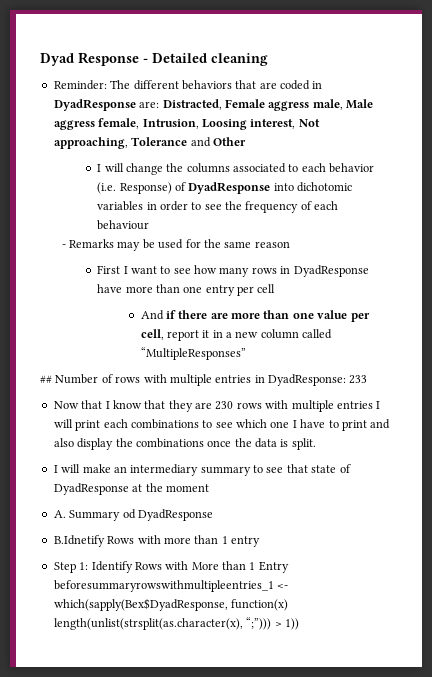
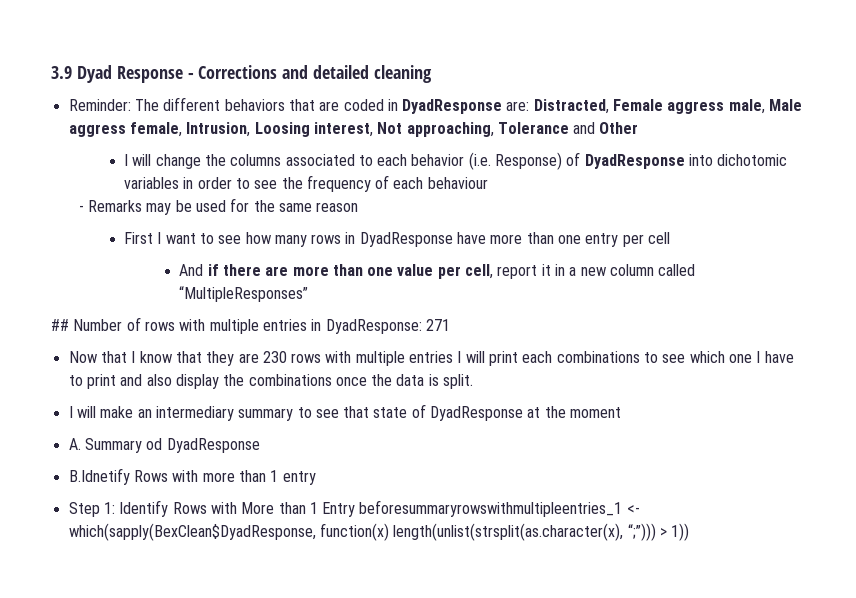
- Dyad Response - Detailed cleaning
+ 3.9 Dyad Response - Corrections and detailed cleaning
- ## Number of rows with multiple entries in DyadResponse: 233
+ ## Number of rows with multiple entries in DyadResponse: 271
- Step 1: Identify Rows with More than 1 Entry beforesummaryrowswithmultipleentries_1 <- which(sapply(Bex$DyadResponse, function(x) length(unlist(strsplit(as.character(x), “;”))) > 1))
+ Step 1: Identify Rows with More than 1 Entry beforesummaryrowswithmultipleentries_1 <- which(sapply(BexClean$DyadResponse, function(x) length(unlist(strsplit(as.character(x), “;”))) > 1))

